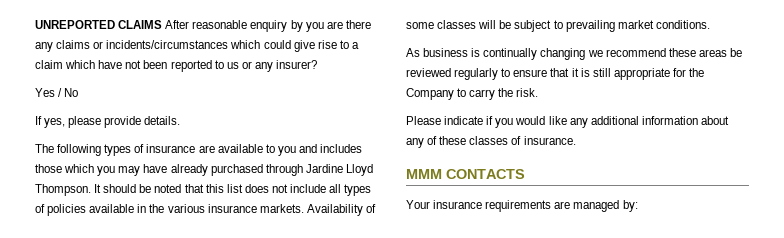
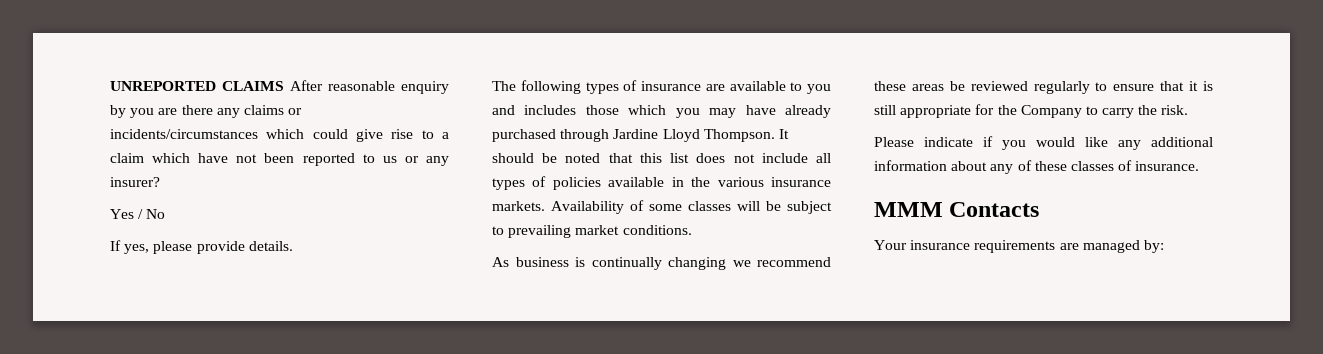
- MMM CONTACTS
+ MMM Contacts

